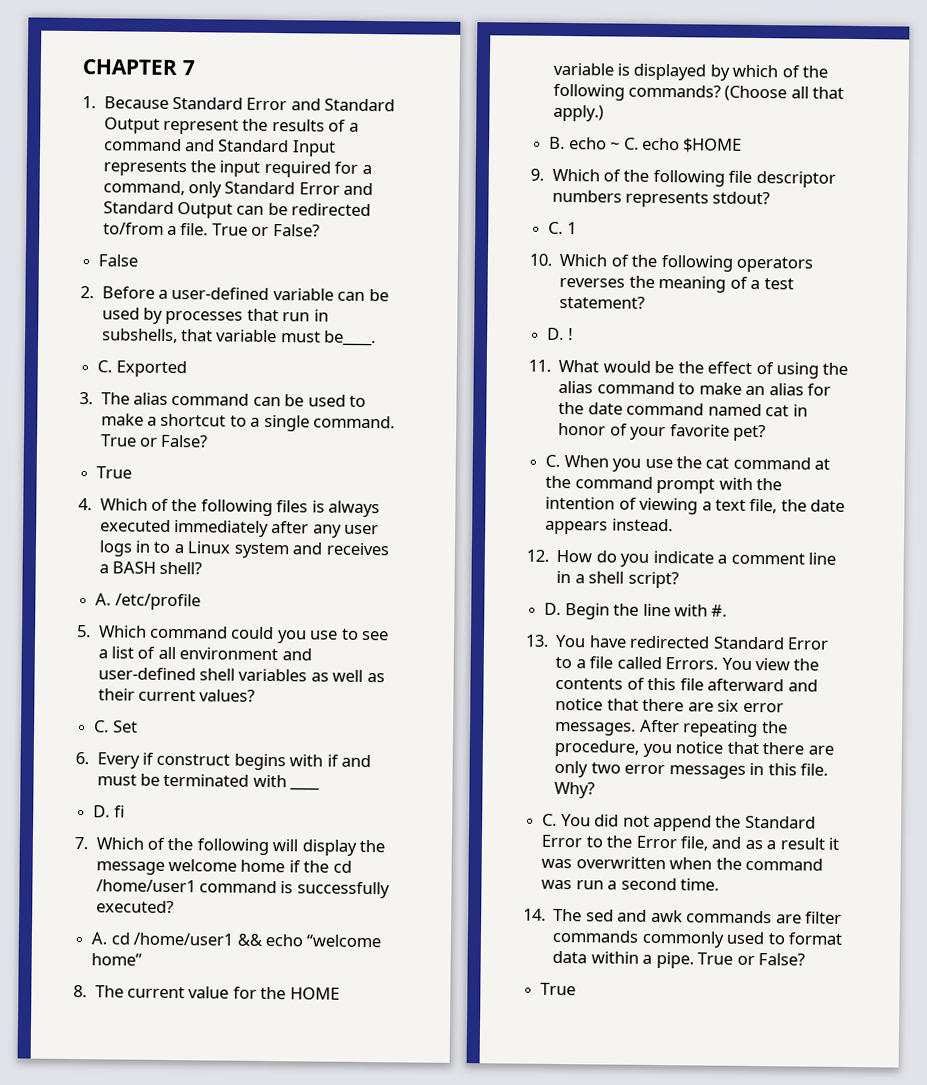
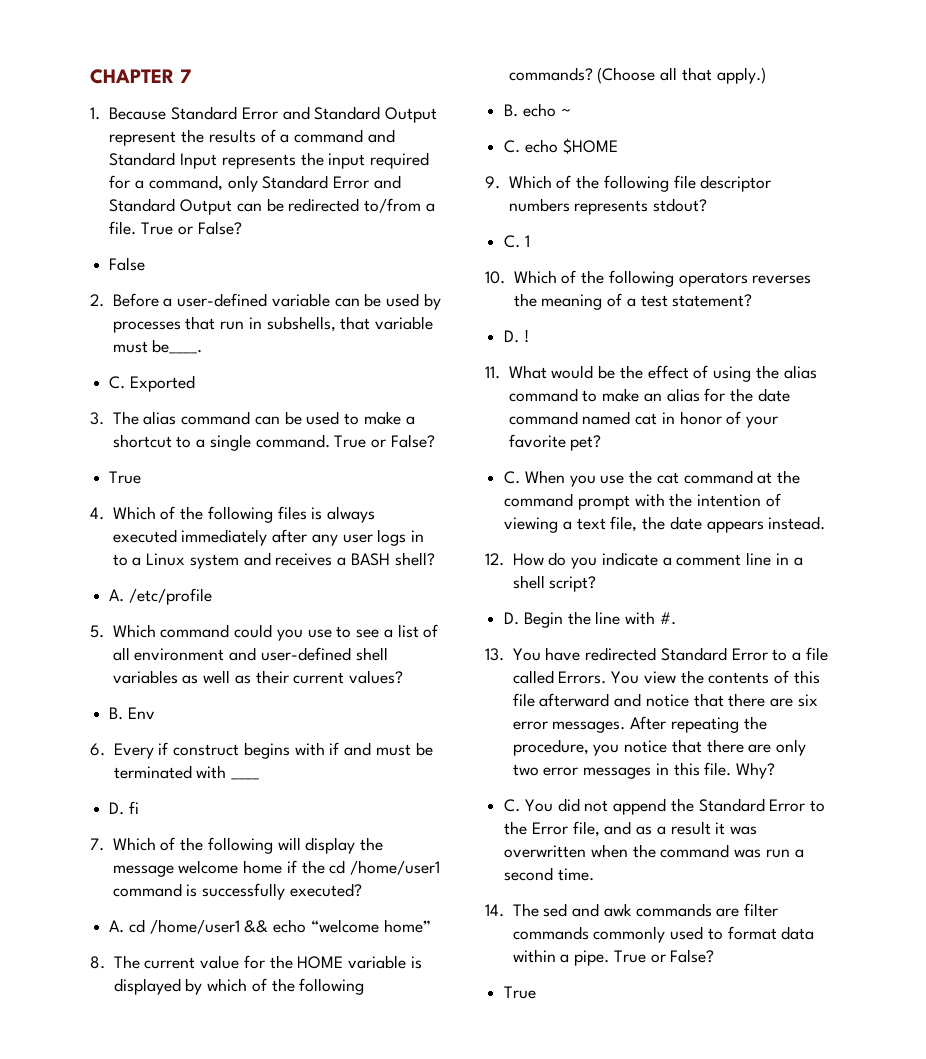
- C. Set
+ B. Env
- B. echo ~ C. echo $HOME
+ B. echo ~
+ C. echo $HOME

